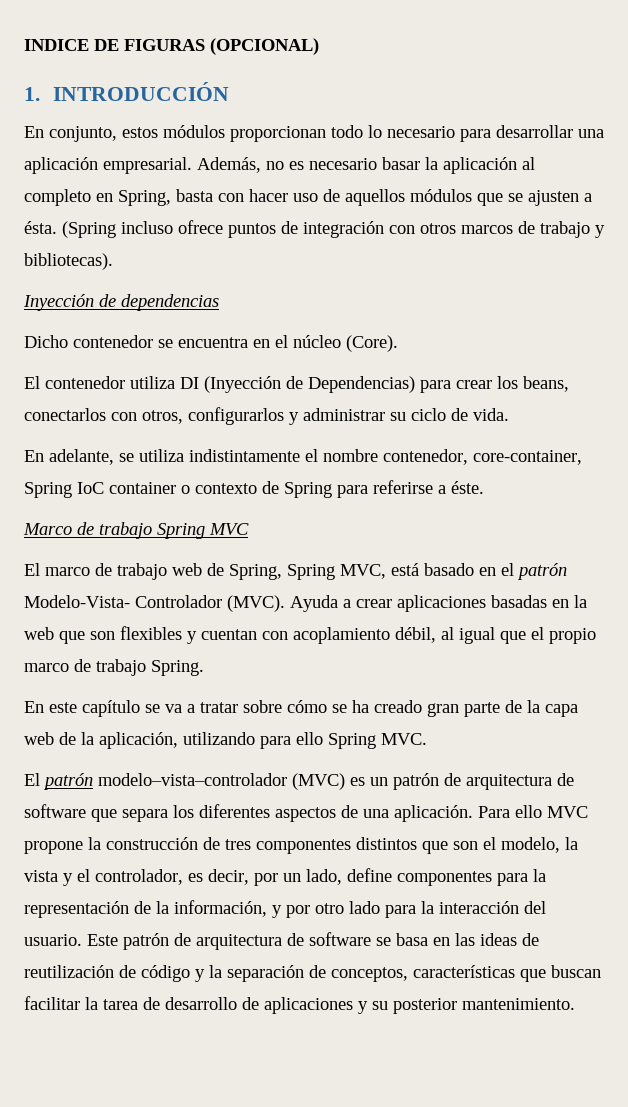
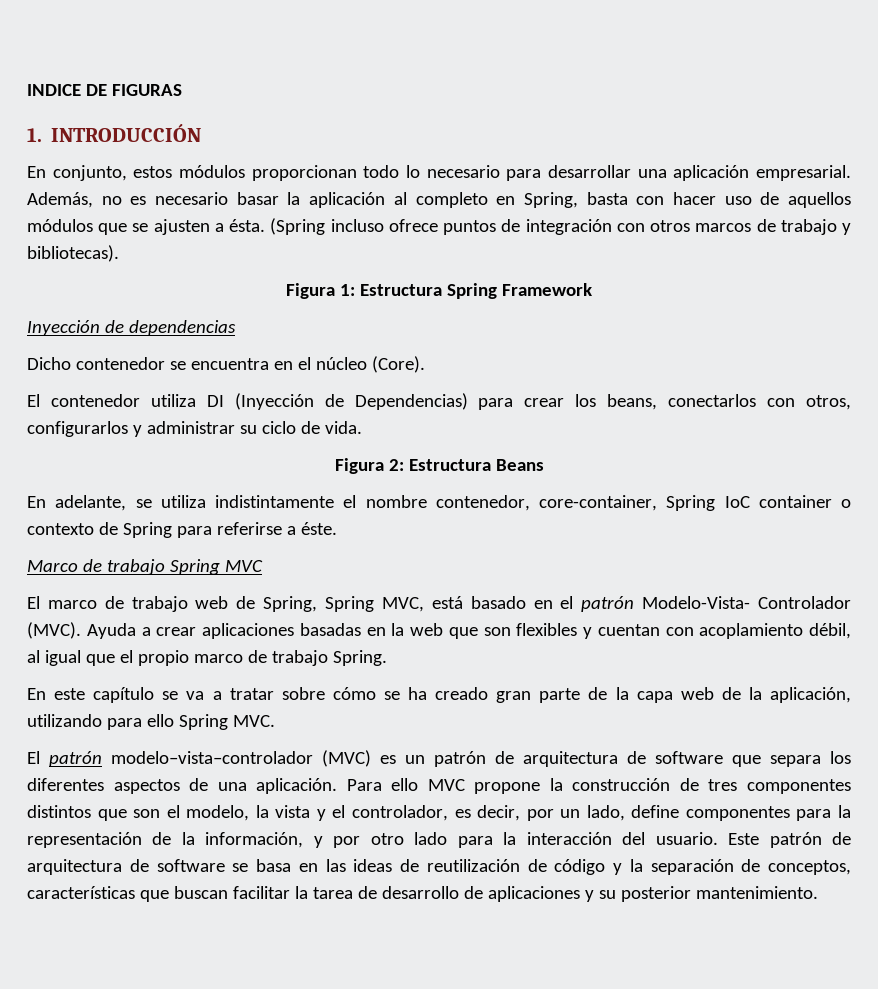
- INDICE DE FIGURAS (OPCIONAL)
+ INDICE DE FIGURAS
+ Figura 1: Estructura Spring Framework
+ Figura 2: Estructura Beans

